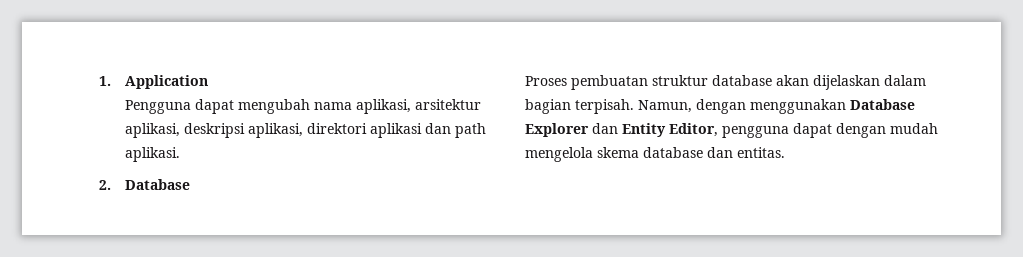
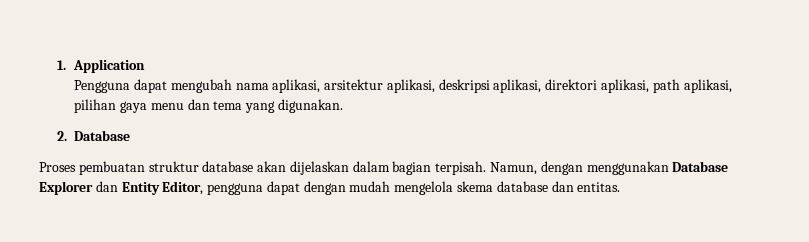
- Pengguna dapat mengubah nama aplikasi, arsitektur aplikasi, deskripsi aplikasi, direktori aplikasi dan path aplikasi.
+ Pengguna dapat mengubah nama aplikasi, arsitektur aplikasi, deskripsi aplikasi, direktori aplikasi, path aplikasi, pilihan gaya menu dan tema yang digunakan.

